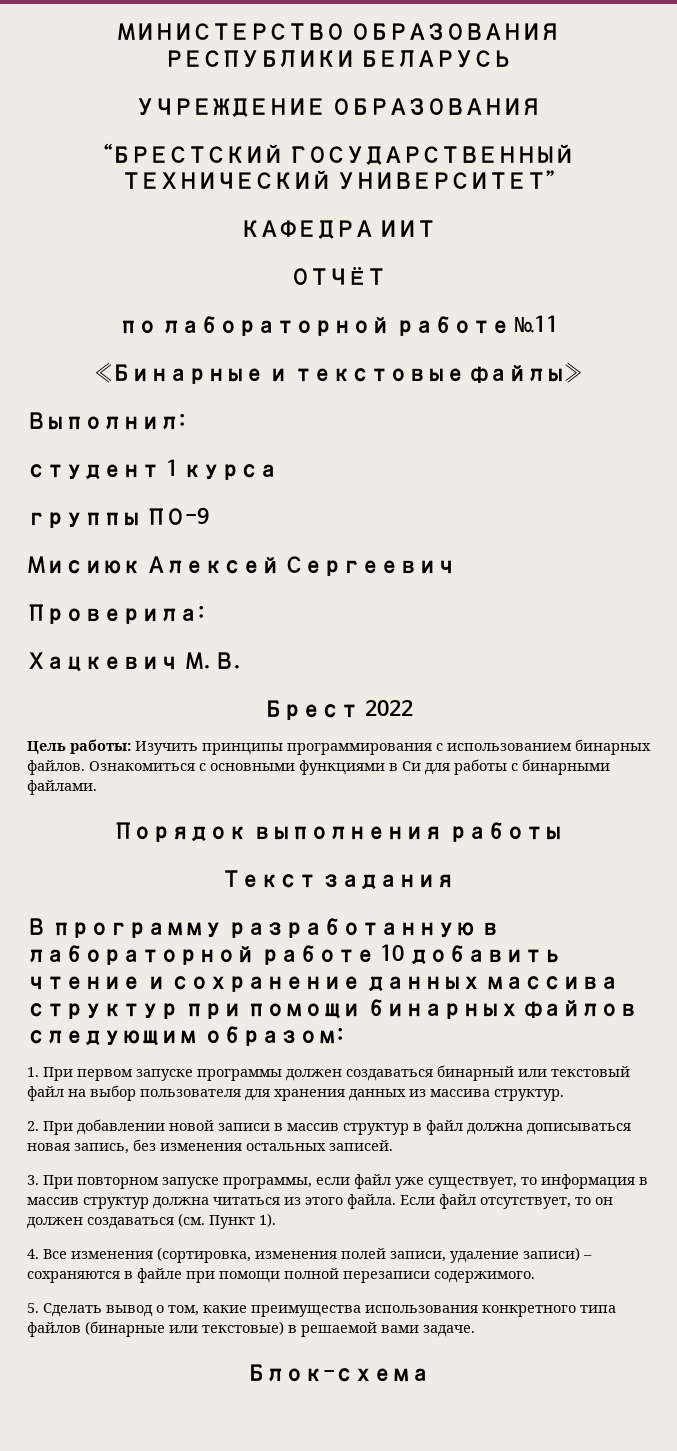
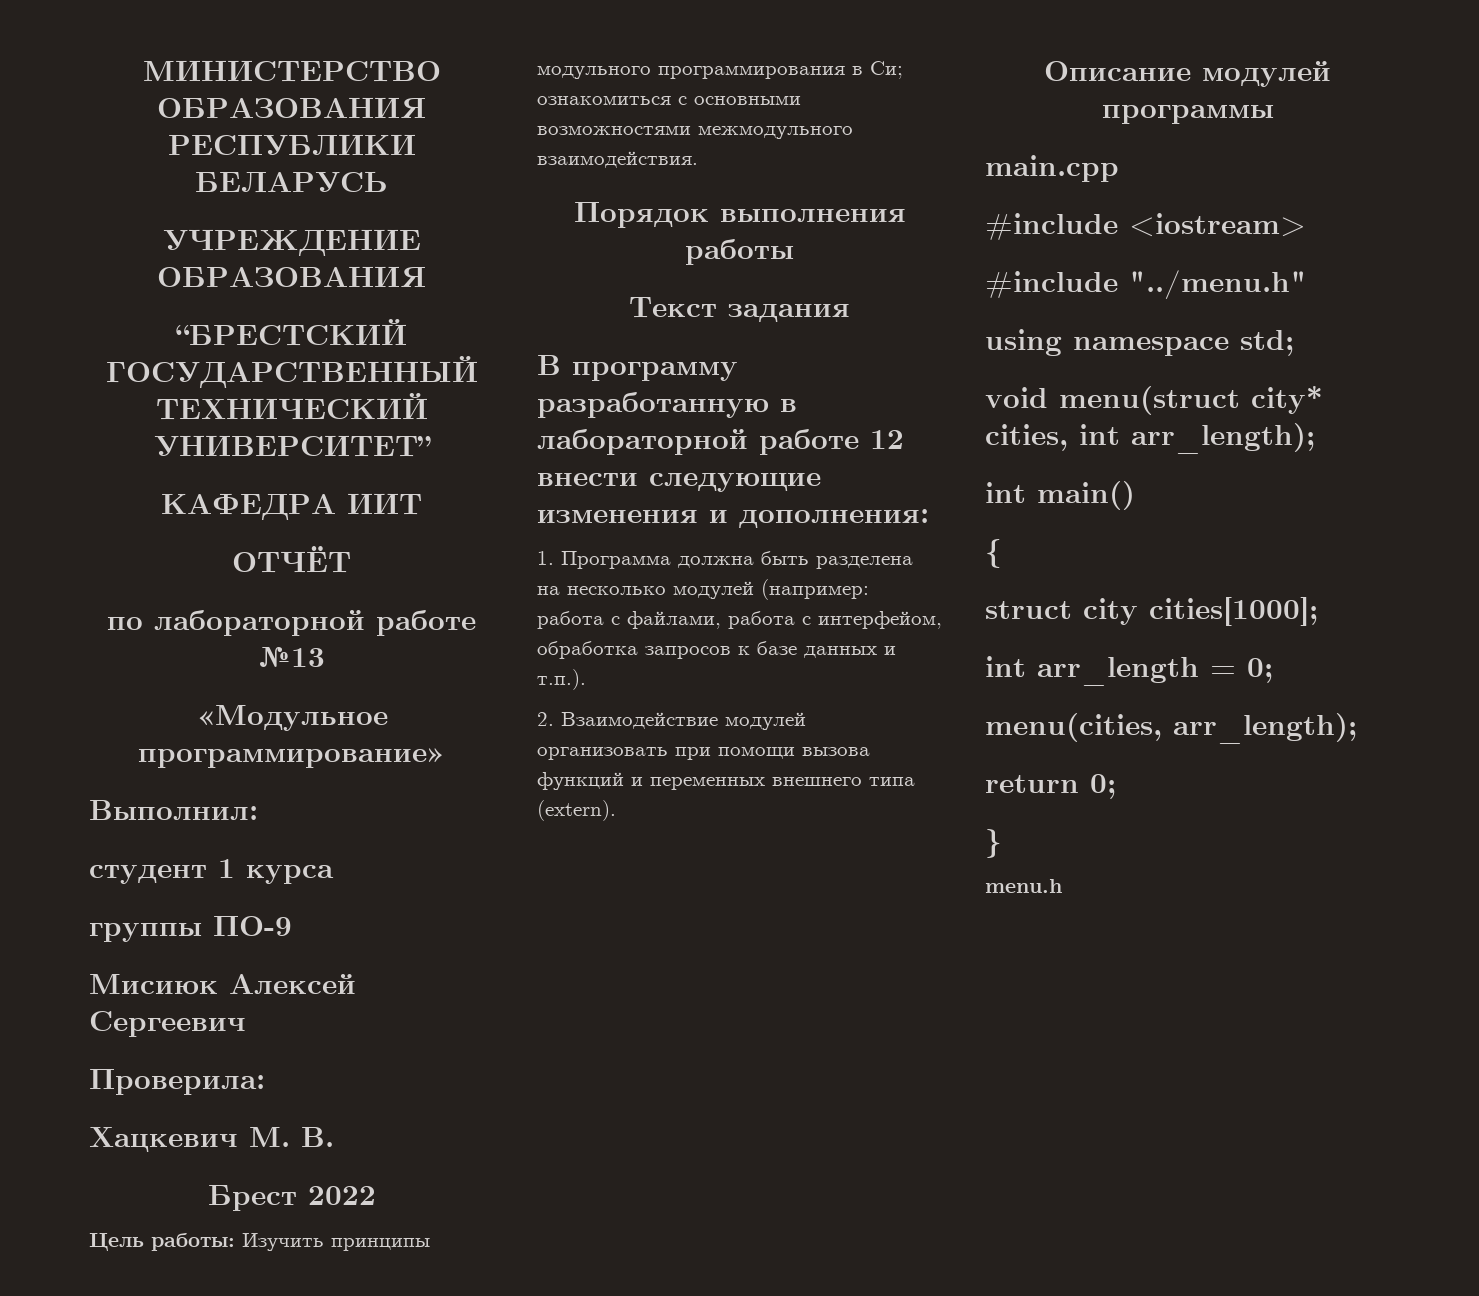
- по лабораторной работе №11
- «Бинарные и текстовые файлы»
+ по лабораторной работе №13
+ «Модульное программирование»
- Цель работы: Изучить принципы программирования с использованием бинарных файлов. Ознакомиться с основными функциями в Си для работы с бинарными файлами.
+ Цель работы: Изучить принципы модульного программирования в Си; ознакомиться с основными возможностями межмодульного взаимодействия.
- В программу разработанную в лабораторной работе 10 добавить чтение и сохранение данных массива структур при помощи бинарных файлов следующим образом:
- 1. При первом запуске программы должен создаваться бинарный или текстовый файл на выбор пользователя для хранения данных из массива структур.
- 2. При добавлении новой записи в массив структур в файл должна дописываться новая запись, без изменения остальных записей.
- 3. При повторном запуске программы, если файл уже существует, то информация в массив структур должна читаться из этого файла. Если файл отсутствует, то он должен создаваться (см. Пункт 1).
- 4. Все изменения (сортировка, изменения полей записи, удаление записи) – сохраняются в файле при помощи полной перезаписи содержимого.
- 5. Сделать вывод о том, какие преимущества использования конкретного типа файлов (бинарные или текстовые) в решаемой вами задаче.
- Блок-схема
+ В программу разработанную в лабораторной работе 12 внести следующие изменения и дополнения:
+ 1. Программа должна быть разделена на несколько модулей (например: работа с файлами, работа с интерфейом, обработка запросов к базе данных и т.п.).
+ 2. Взаимодействие модулей организовать при помощи вызова функций и переменных внешнего типа (extern).
+ Описание модулей программы
+ main.cpp
+ #include <iostream>
+ #include "../menu.h"
+ using namespace std;
+ void menu(struct city* cities, int arr_length);
+ int main()
+ {
+ struct city cities[1000];
+ int arr_length = 0;
+ menu(cities, arr_length);
+ return 0;
+ }
+ menu.h

